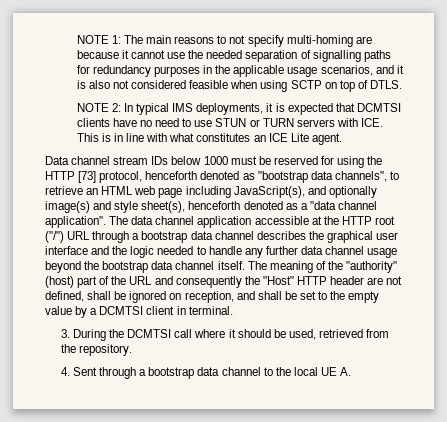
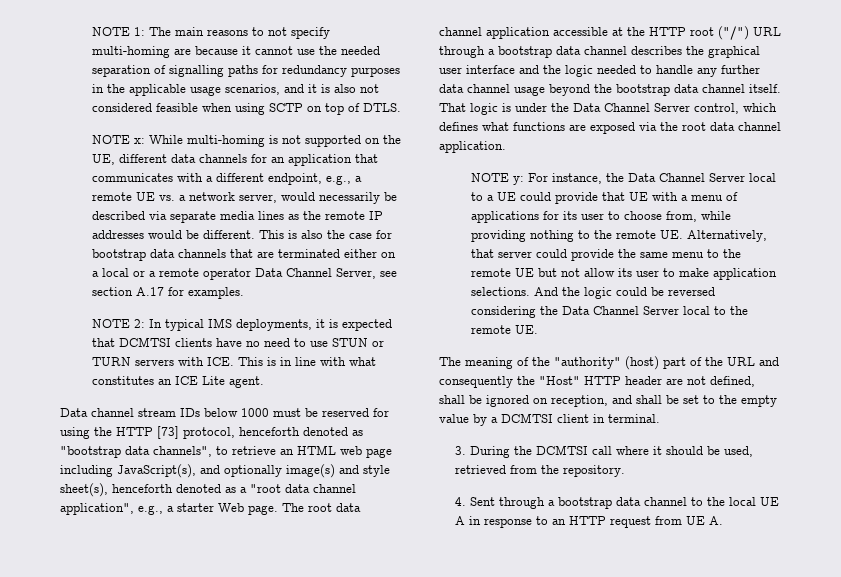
+ NOTE x: While multi-homing is not supported on the UE, different data channels for an application that communicates with a different endpoint, e.g., a remote UE vs. a network server, would necessarily be described via separate media lines as the remote IP addresses would be different. This is also the case for bootstrap data channels that are terminated either on a local or a remote operator Data Channel Server, see section A.17 for examples.
- Data channel stream IDs below 1000 must be reserved for using the HTTP [73] protocol, henceforth denoted as "bootstrap data channels", to retrieve an HTML web page including JavaScript(s), and optionally image(s) and style sheet(s), henceforth denoted as a "data channel application". The data channel application accessible at the HTTP root ("/") URL through a bootstrap data channel describes the graphical user interface and the logic needed to handle any further data channel usage beyond the bootstrap data channel itself. The meaning of the "authority" (host) part of the URL and consequently the "Host" HTTP header are not defined, shall be ignored on reception, and shall be set to the empty value by a DCMTSI client in terminal.
+ Data channel stream IDs below 1000 must be reserved for using the HTTP [73] protocol, henceforth denoted as "bootstrap data channels", to retrieve an HTML web page including JavaScript(s), and optionally image(s) and style sheet(s), henceforth denoted as a "root data channel application", e.g., a starter Web page. The root data channel application accessible at the HTTP root ("/") URL through a bootstrap data channel describes the graphical user interface and the logic needed to handle any further data channel usage beyond the bootstrap data channel itself. That logic is under the Data Channel Server control, which defines what functions are exposed via the root data channel application.
+ NOTE y: For instance, the Data Channel Server local to a UE could provide that UE with a menu of applications for its user to choose from, while providing nothing to the remote UE. Alternatively, that server could provide the same menu to the remote UE but not allow its user to make application selections. And the logic could be reversed considering the Data Channel Server local to the remote UE.
+ The meaning of the "authority" (host) part of the URL and consequently the "Host" HTTP header are not defined, shall be ignored on reception, and shall be set to the empty value by a DCMTSI client in terminal.
- 4. Sent through a bootstrap data channel to the local UE A.
+ 4. Sent through a bootstrap data channel to the local UE A in response to an HTTP request from UE A.

